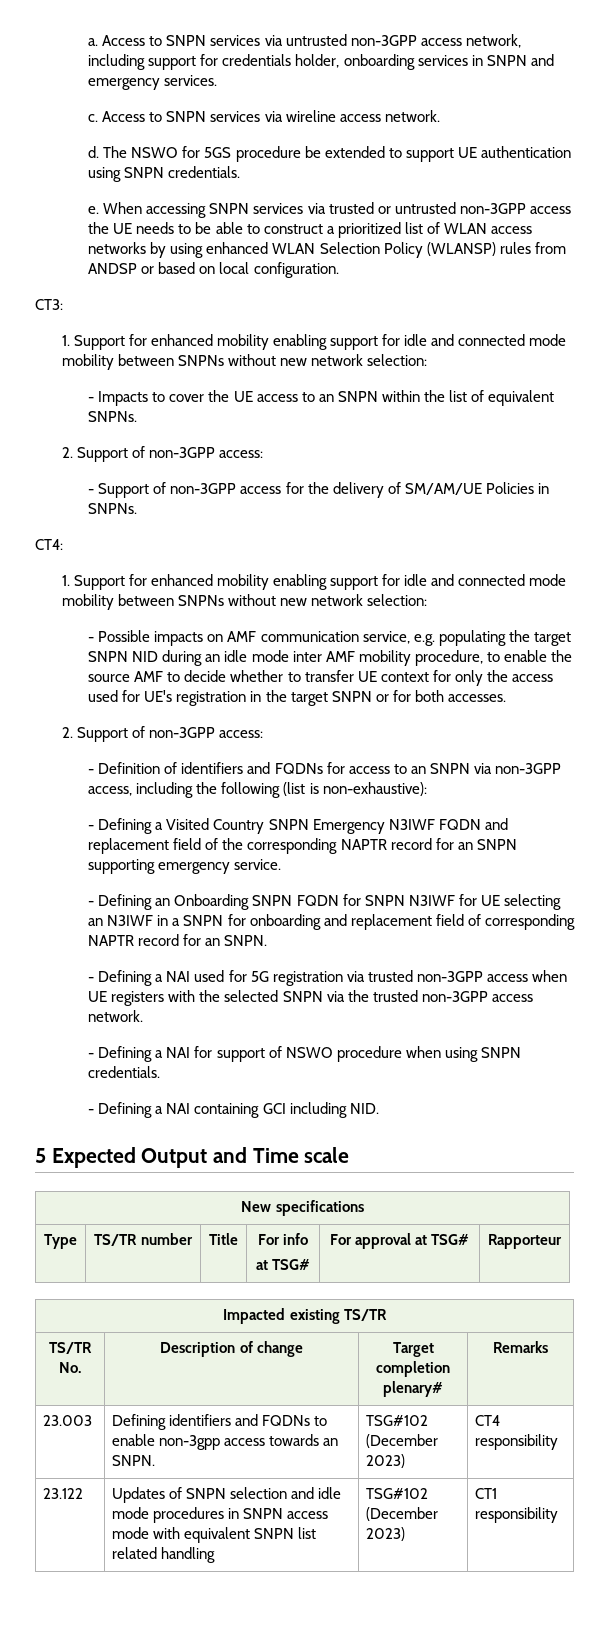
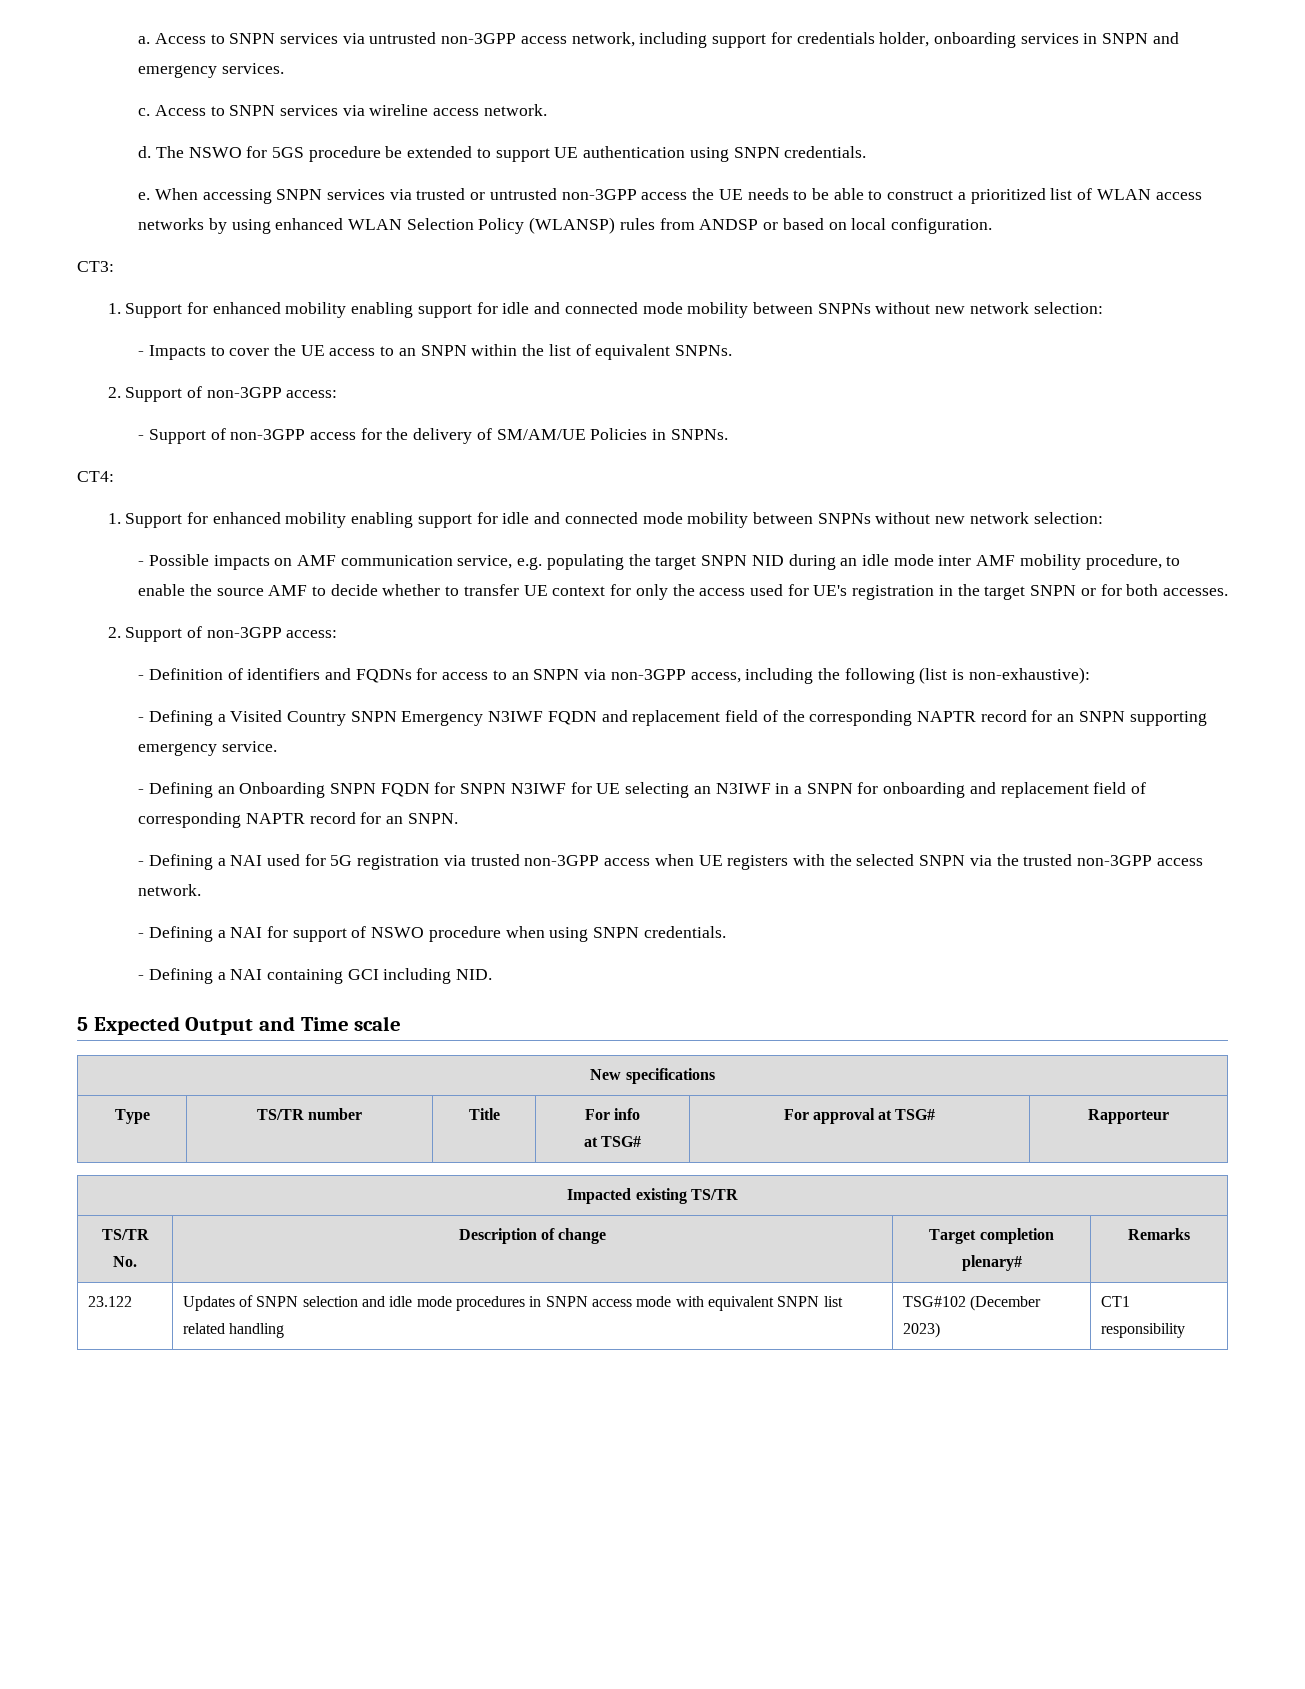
- 23.003 | Defining identifiers and FQDNs to enable non-3gpp access towards an SNPN. | TSG#102 (December 2023) | CT4 responsibility

